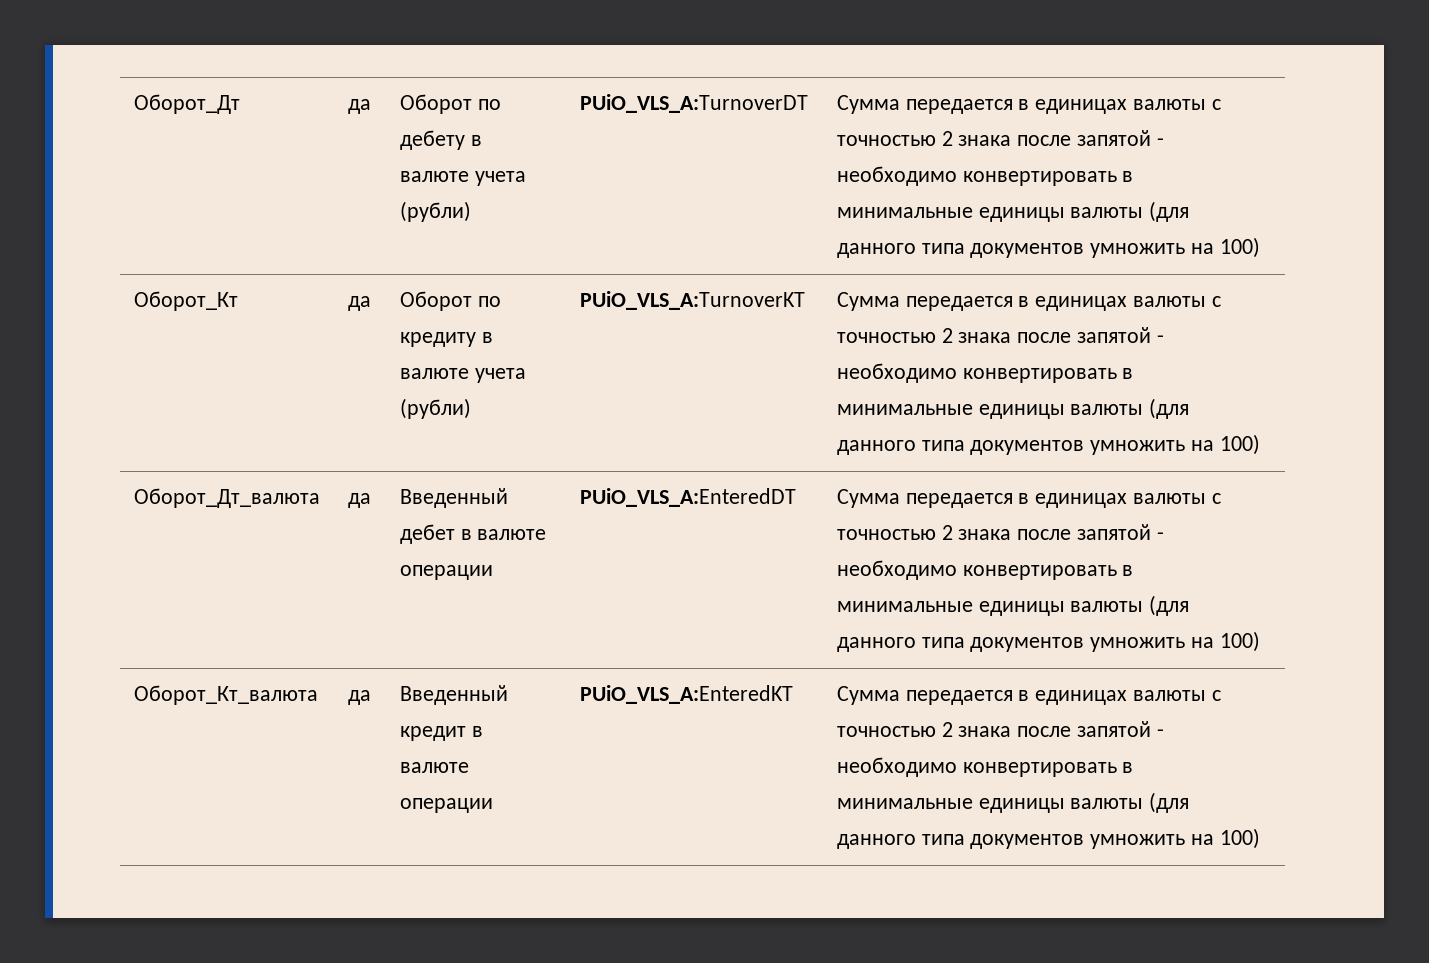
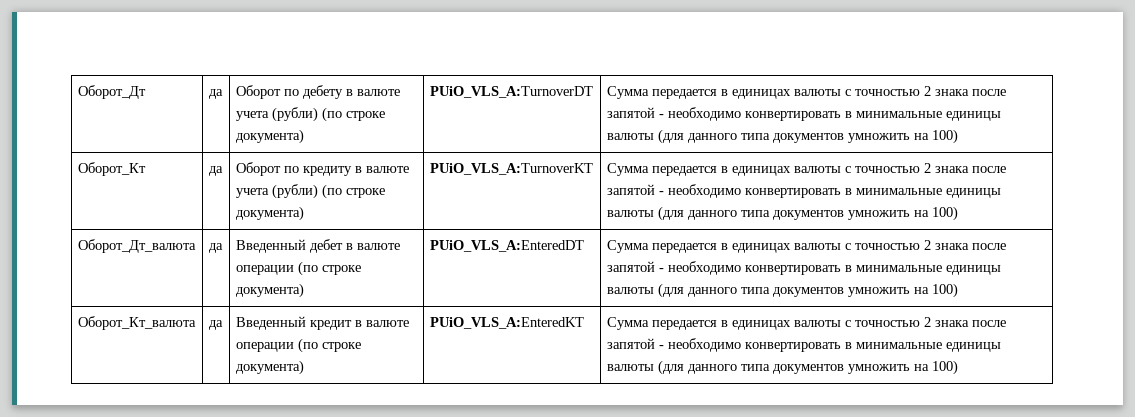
- Оборот_Дт | да | Оборот по дебету в валюте учета (рубли) | PUiO_VLS_A:TurnoverDT | Сумма передается в единицах валюты с точностью 2 знака после запятой - необходимо конвертировать в минимальные единицы валюты (для данного типа документов умножить на 100)
+ Оборот_Дт | да | Оборот по дебету в валюте учета (рубли) (по строке документа) | PUiO_VLS_A:TurnoverDT | Сумма передается в единицах валюты с точностью 2 знака после запятой - необходимо конвертировать в минимальные единицы валюты (для данного типа документов умножить на 100)
- Оборот_Кт | да | Оборот по кредиту в валюте учета (рубли) | PUiO_VLS_A:TurnoverKT | Сумма передается в единицах валюты с точностью 2 знака после запятой - необходимо конвертировать в минимальные единицы валюты (для данного типа документов умножить на 100)
+ Оборот_Кт | да | Оборот по кредиту в валюте учета (рубли) (по строке документа) | PUiO_VLS_A:TurnoverKT | Сумма передается в единицах валюты с точностью 2 знака после запятой - необходимо конвертировать в минимальные единицы валюты (для данного типа документов умножить на 100)
- Оборот_Дт_валюта | да | Введенный дебет в валюте операции | PUiO_VLS_A:EnteredDT | Сумма передается в единицах валюты с точностью 2 знака после запятой - необходимо конвертировать в минимальные единицы валюты (для данного типа документов умножить на 100)
+ Оборот_Дт_валюта | да | Введенный дебет в валюте операции (по строке документа) | PUiO_VLS_A:EnteredDT | Сумма передается в единицах валюты с точностью 2 знака после запятой - необходимо конвертировать в минимальные единицы валюты (для данного типа документов умножить на 100)
- Оборот_Кт_валюта | да | Введенный кредит в валюте операции | PUiO_VLS_A:EnteredKT | Сумма передается в единицах валюты с точностью 2 знака после запятой - необходимо конвертировать в минимальные единицы валюты (для данного типа документов умножить на 100)
+ Оборот_Кт_валюта | да | Введенный кредит в валюте операции (по строке документа) | PUiO_VLS_A:EnteredKT | Сумма передается в единицах валюты с точностью 2 знака после запятой - необходимо конвертировать в минимальные единицы валюты (для данного типа документов умножить на 100)

